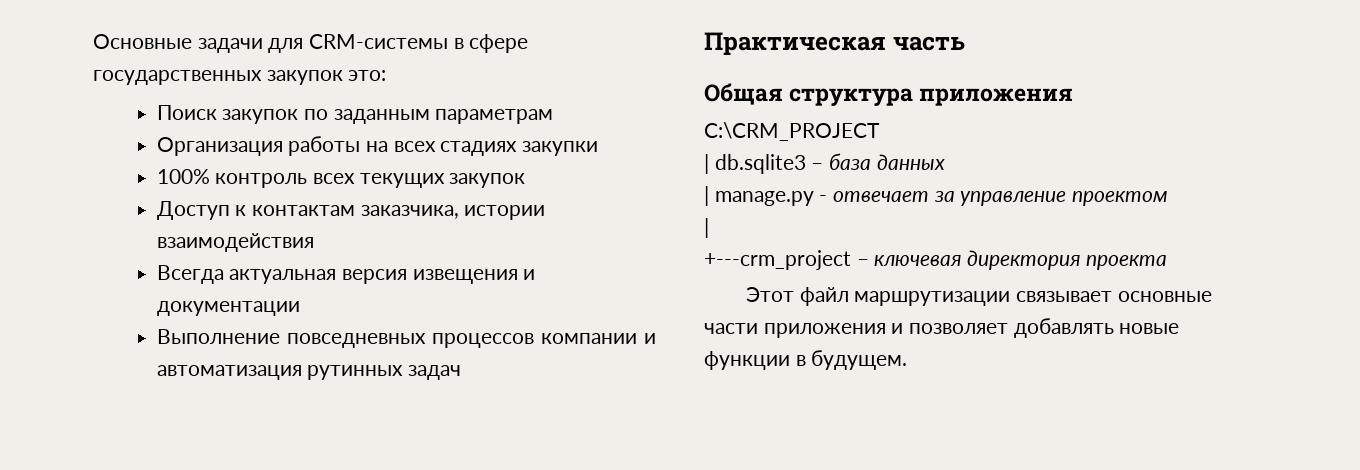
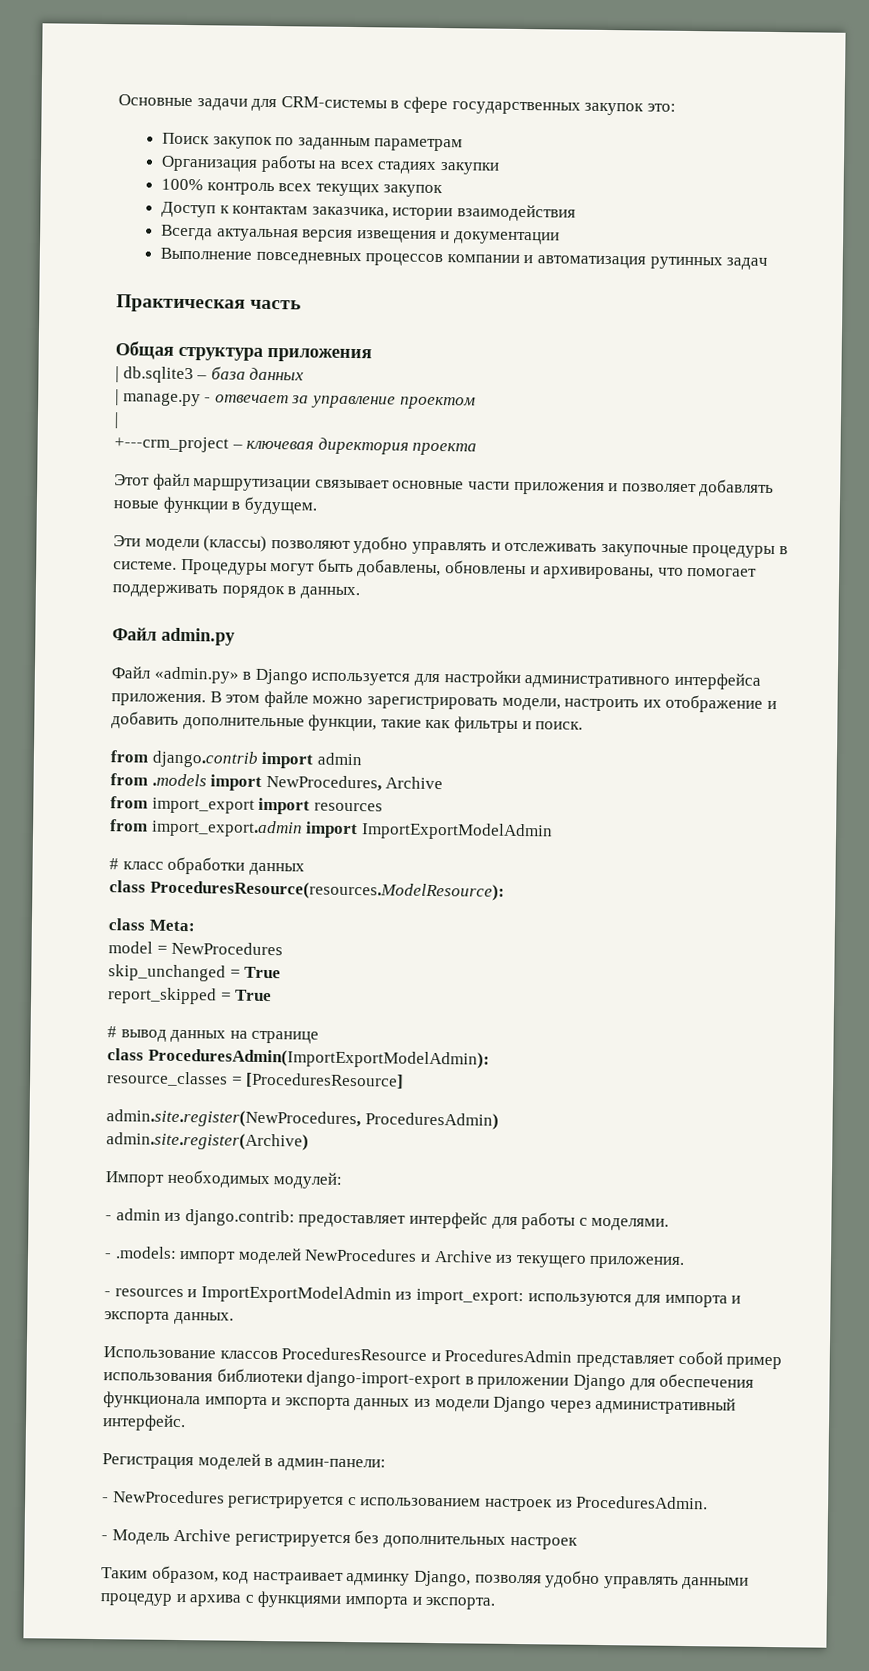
- C:\CRM_PROJECT
+ Эти модели (классы) позволяют удобно управлять и отслеживать закупочные процедуры в системе. Процедуры могут быть добавлены, обновлены и архивированы, что помогает поддерживать порядок в данных.
+ Файл admin.py
+ Файл «admin.py» в Django используется для настройки административного интерфейса приложения. В этом файле можно зарегистрировать модели, настроить их отображение и добавить дополнительные функции, такие как фильтры и поиск.
+ from django.contrib import admin
+ from .models import NewProcedures, Archive
+ from import_export import resources
+ from import_export.admin import ImportExportModelAdmin
+ # класс обработки данных
+ class ProceduresResource(resources.ModelResource):
+ class Meta:
+ model = NewProcedures
+ skip_unchanged = True
+ report_skipped = True
+ # вывод данных на странице
+ class ProceduresAdmin(ImportExportModelAdmin):
+ resource_classes = [ProceduresResource]
+ admin.site.register(NewProcedures, ProceduresAdmin)
+ admin.site.register(Archive)
+ Импорт необходимых модулей:
+ - admin из django.contrib: предоставляет интерфейс для работы с моделями.
+ - .models: импорт моделей NewProcedures и Archive из текущего приложения.
+ - resources и ImportExportModelAdmin из import_export: используются для импорта и экспорта данных.
+ Использование классов ProceduresResource и ProceduresAdmin представляет собой пример использования библиотеки django-import-export в приложении Django для обеспечения функционала импорта и экспорта данных из модели Django через административный интерфейс.
+ Регистрация моделей в админ-панели:
+ - NewProcedures регистрируется с использованием настроек из ProceduresAdmin.
+ - Модель Archive регистрируется без дополнительных настроек
+ Таким образом, код настраивает админку Django, позволяя удобно управлять данными процедур и архива с функциями импорта и экспорта.

